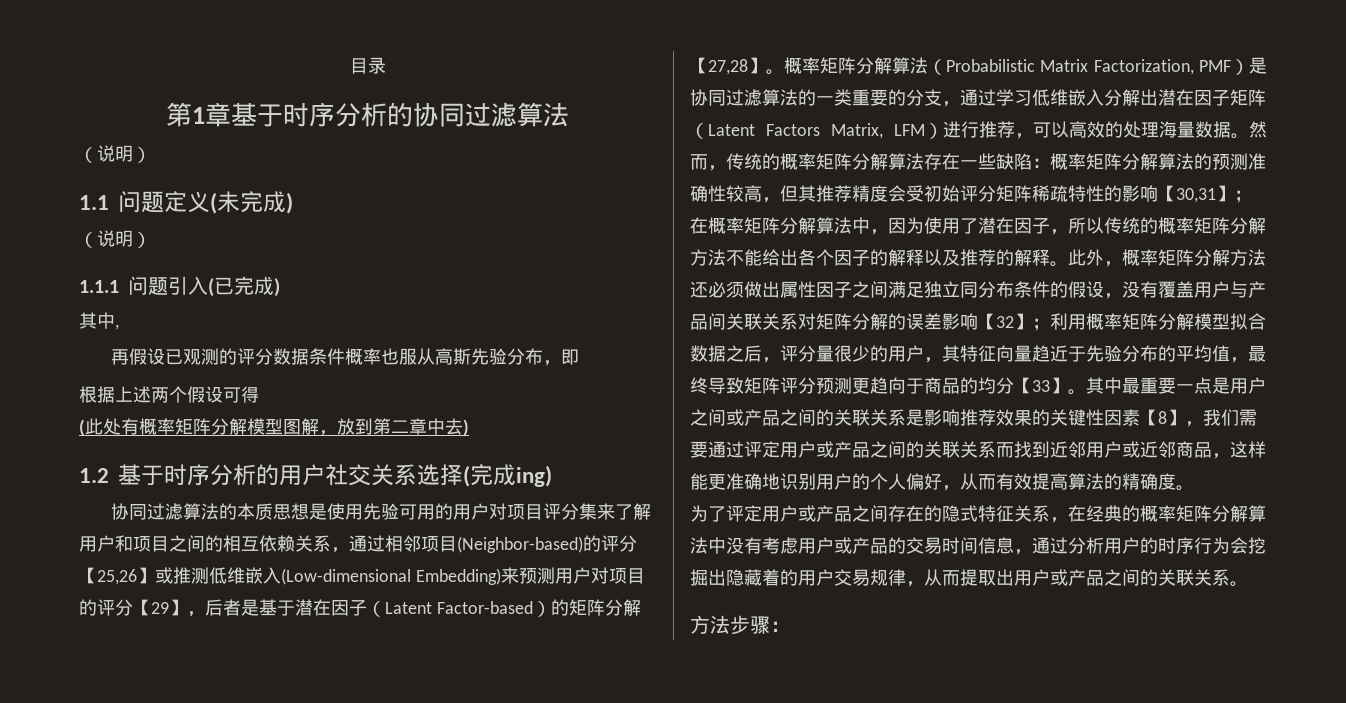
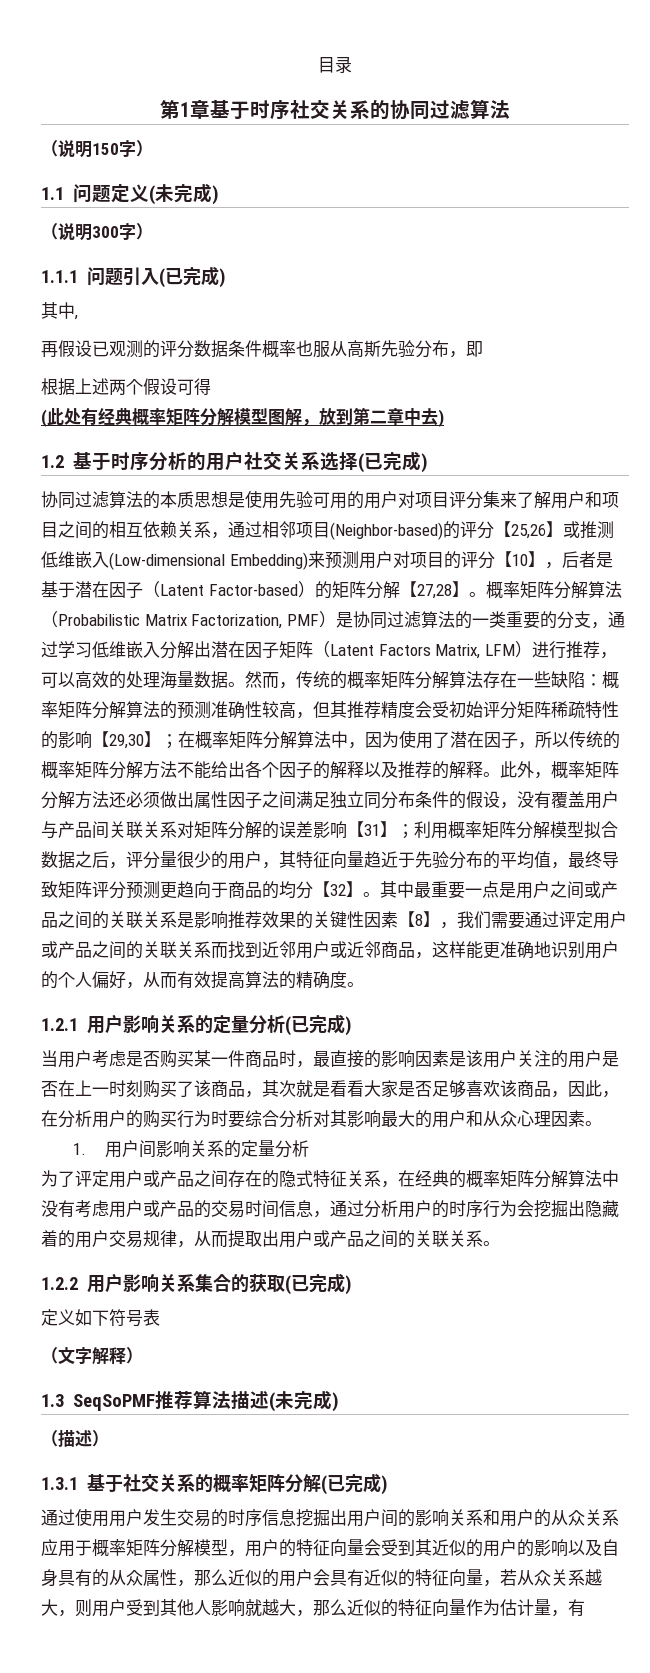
- 第1章基于时序分析的协同过滤算法
- （说明）
+ 第1章基于时序社交关系的协同过滤算法
+ （说明150字）
  1.1问题定义(未完成)
- （说明）
+ （说明300字）
- (此处有概率矩阵分解模型图解，放到第二章中去)
+ (此处有经典概率矩阵分解模型图解，放到第二章中去)
- 1.2基于时序分析的用户社交关系选择(完成ing)
+ 1.2基于时序分析的用户社交关系选择(已完成)
- 协同过滤算法的本质思想是使用先验可用的用户对项目评分集来了解用户和项目之间的相互依赖关系，通过相邻项目(Neighbor-based)的评分【25,26】或推测低维嵌入(Low-dimensional Embedding)来预测用户对项目的评分【29】，后者是基于潜在因子（Latent Factor-based）的矩阵分解【27,28】。
+ 协同过滤算法的本质思想是使用先验可用的用户对项目评分集来了解用户和项目之间的相互依赖关系，通过相邻项目(Neighbor-based)的评分【25,26】或推测低维嵌入(Low-dimensional Embedding)来预测用户对项目的评分【10】，后者是基于潜在因子（Latent Factor-based）的矩阵分解【27,28】。
- 然而，传统的概率矩阵分解算法存在一些缺陷：概率矩阵分解算法的预测准确性较高，但其推荐精度会受初始评分矩阵稀疏特性的影响【30,31】；在概率矩阵分解算法中，因为使用了潜在因子，所以传统的概率矩阵分解方法不能给出各个因子的解释以及推荐的解释。
+ 然而，传统的概率矩阵分解算法存在一些缺陷：概率矩阵分解算法的预测准确性较高，但其推荐精度会受初始评分矩阵稀疏特性的影响【29,30】；在概率矩阵分解算法中，因为使用了潜在因子，所以传统的概率矩阵分解方法不能给出各个因子的解释以及推荐的解释。
- 此外，概率矩阵分解方法还必须做出属性因子之间满足独立同分布条件的假设，没有覆盖用户与产品间关联关系对矩阵分解的误差影响【32】；
+ 此外，概率矩阵分解方法还必须做出属性因子之间满足独立同分布条件的假设，没有覆盖用户与产品间关联关系对矩阵分解的误差影响【31】；
- 利用概率矩阵分解模型拟合数据之后，评分量很少的用户，其特征向量趋近于先验分布的平均值，最终导致矩阵评分预测更趋向于商品的均分【33】。
+ 利用概率矩阵分解模型拟合数据之后，评分量很少的用户，其特征向量趋近于先验分布的平均值，最终导致矩阵评分预测更趋向于商品的均分【32】。
+ 1.2.1用户影响关系的定量分析(已完成)
+ 当用户考虑是否购买某一件商品时，最直接的影响因素是该用户关注的用户是否在上一时刻购买了该商品，其次就是看看大家是否足够喜欢该商品，因此，在分析用户的购买行为时要综合分析对其影响最大的用户和从众心理因素。
+ 1.用户间影响关系的定量分析
- 方法步骤：
+ 1.2.2用户影响关系集合的获取(已完成)
+ 定义如下符号表
+ （文字解释）
+ 1.3 SeqSoPMF推荐算法描述(未完成)
+ （描述）
+ 1.3.1基于社交关系的概率矩阵分解(已完成)
+ 通过使用用户发生交易的时序信息挖掘出用户间的影响关系和用户的从众关系应用于概率矩阵分解模型，用户的特征向量会受到其近似的用户的影响以及自身具有的从众属性，那么近似的用户会具有近似的特征向量，若从众关系越大，则用户受到其他人影响就越大，那么近似的特征向量作为估计量，有

